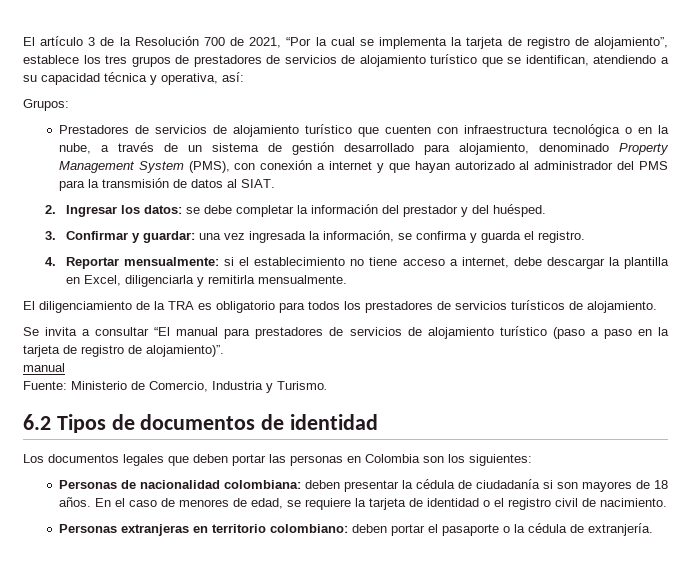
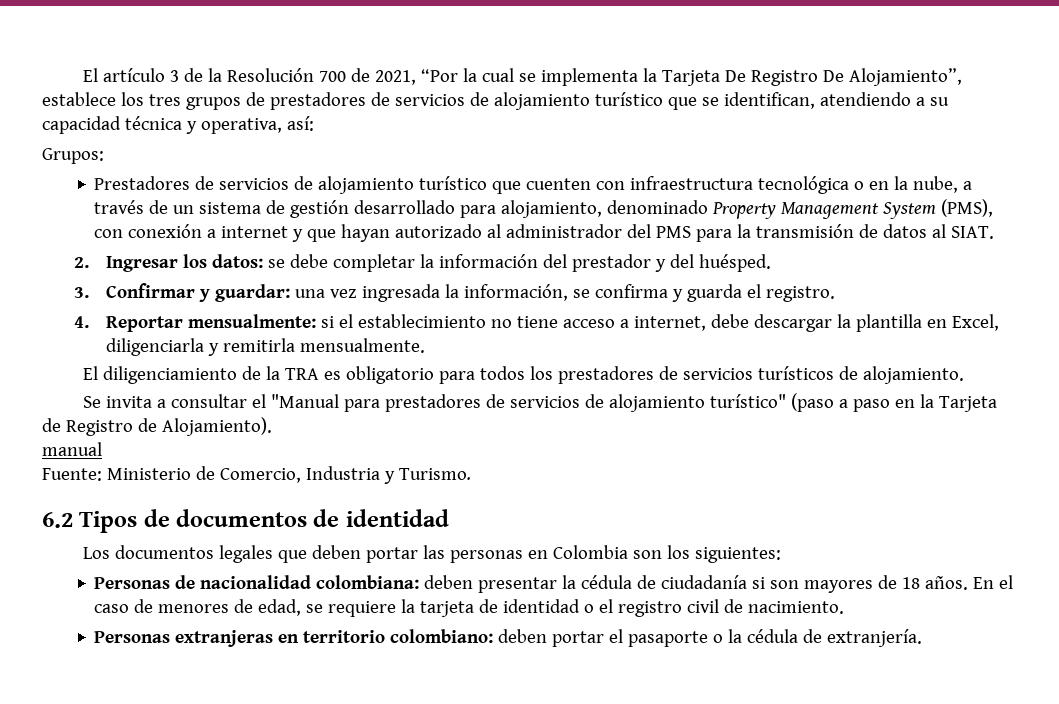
- El artículo 3 de la Resolución 700 de 2021, “Por la cual se implementa la tarjeta de registro de alojamiento”, establece los tres grupos de prestadores de servicios de alojamiento turístico que se identifican, atendiendo a su capacidad técnica y operativa, así:
+ El artículo 3 de la Resolución 700 de 2021, “Por la cual se implementa la Tarjeta De Registro De Alojamiento”, establece los tres grupos de prestadores de servicios de alojamiento turístico que se identifican, atendiendo a su capacidad técnica y operativa, así:
- Se invita a consultar “El manual para prestadores de servicios de alojamiento turístico (paso a paso en la tarjeta de registro de alojamiento)”.
+ Se invita a consultar el "Manual para prestadores de servicios de alojamiento turístico" (paso a paso en la Tarjeta de Registro de Alojamiento).

